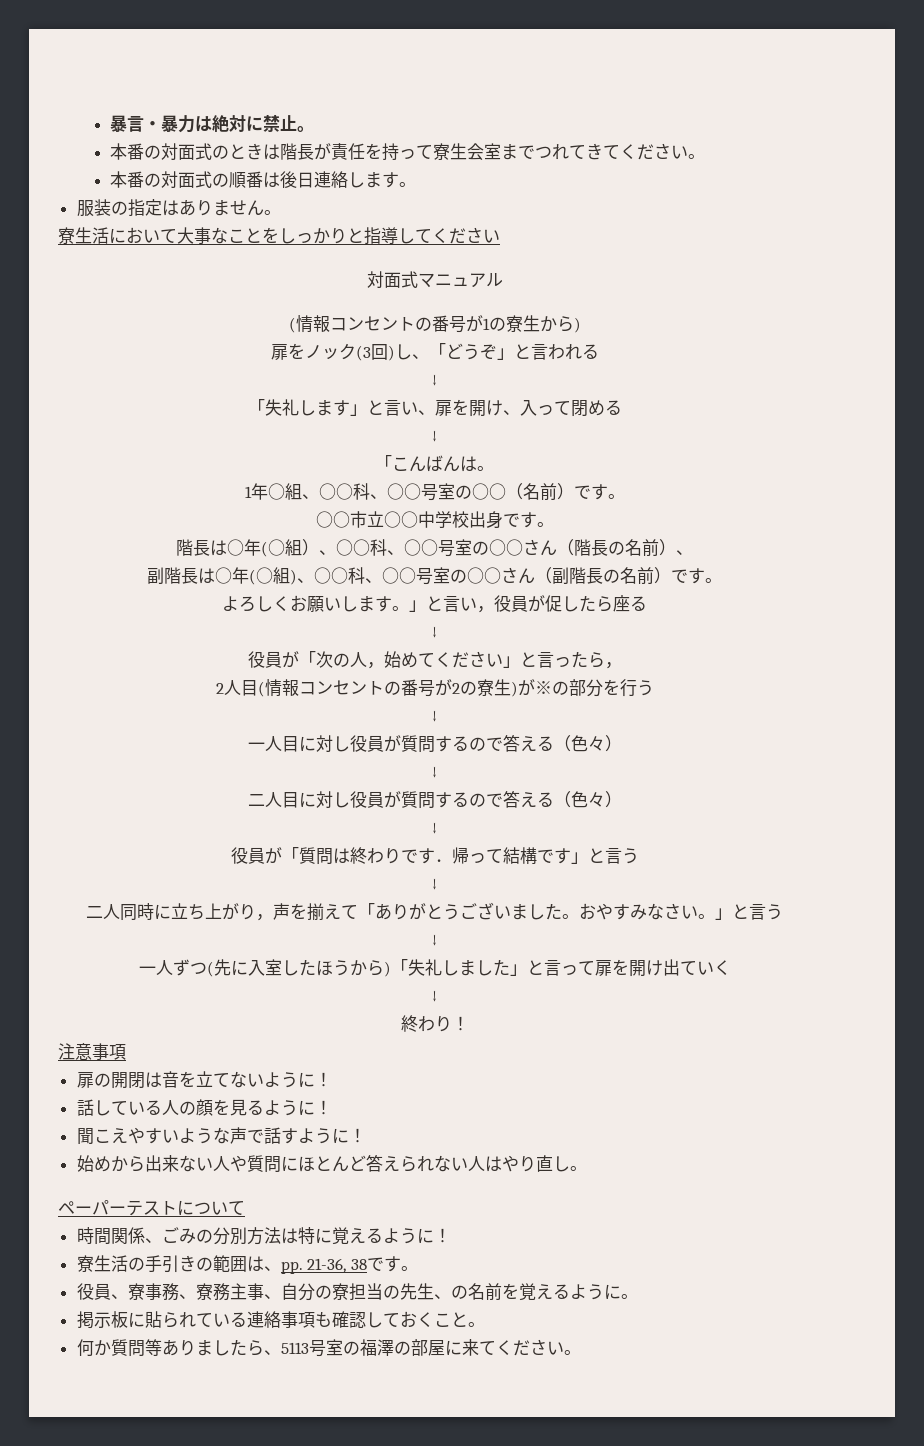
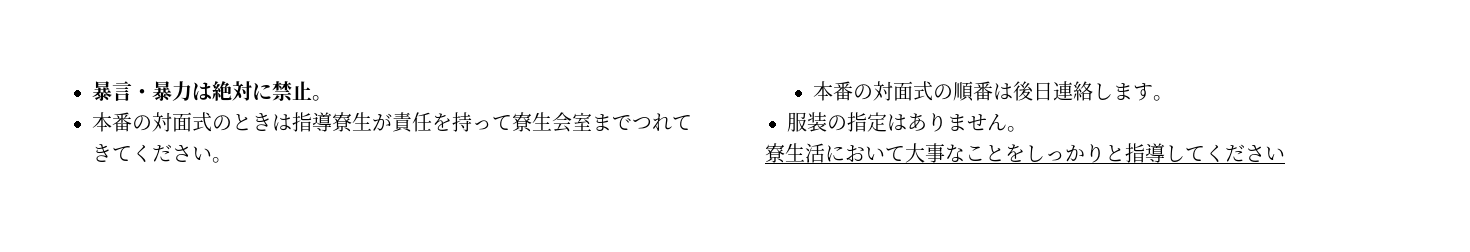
- 本番の対面式のときは階長が責任を持って寮生会室までつれてきてください。
+ 本番の対面式のときは指導寮生が責任を持って寮生会室までつれてきてください。
- 対面式マニュアル
- (情報コンセントの番号が1の寮生から)
- 扉をノック(3回)し、「どうぞ」と言われる
- ↓
- 「失礼します」と言い、扉を開け、入って閉める
- ↓
- 「こんばんは。
- 1年○組、○○科、○○号室の○○（名前）です。
- ○○市立○○中学校出身です。
- 階長は○年(○組）、○○科、○○号室の○○さん（階長の名前）、
- 副階長は○年(○組)、○○科、○○号室の○○さん（副階長の名前）です。
- よろしくお願いします。」と言い，役員が促したら座る
- ↓
- 役員が「次の人，始めてください」と言ったら，
- 2人目(情報コンセントの番号が2の寮生)が※の部分を行う
- ↓
- 一人目に対し役員が質問するので答える（色々）
- ↓
- 二人目に対し役員が質問するので答える（色々）
- ↓
- 役員が「質問は終わりです．帰って結構です」と言う
- ↓
- 二人同時に立ち上がり，声を揃えて「ありがとうございました。おやすみなさい。」と言う
- ↓
- 一人ずつ(先に入室したほうから)「失礼しました」と言って扉を開け出ていく
- ↓
- 終わり！
- 注意事項
- 扉の開閉は音を立てないように！
- 話している人の顔を見るように！
- 聞こえやすいような声で話すように！
- 始めから出来ない人や質問にほとんど答えられない人はやり直し。
- ペーパーテストについて
- 時間関係、ごみの分別方法は特に覚えるように！
- 寮生活の手引きの範囲は、pp. 21-36, 38です。
- 役員、寮事務、寮務主事、自分の寮担当の先生、の名前を覚えるように。
- 掲示板に貼られている連絡事項も確認しておくこと。
- 何か質問等ありましたら、5113号室の福澤の部屋に来てください。

